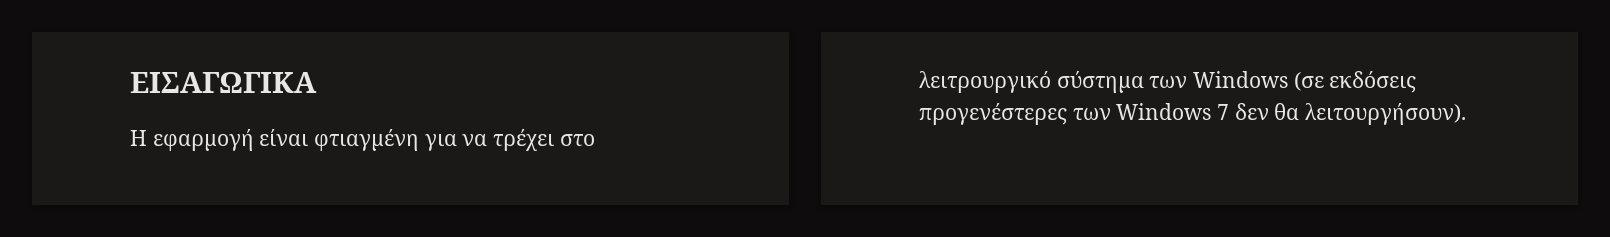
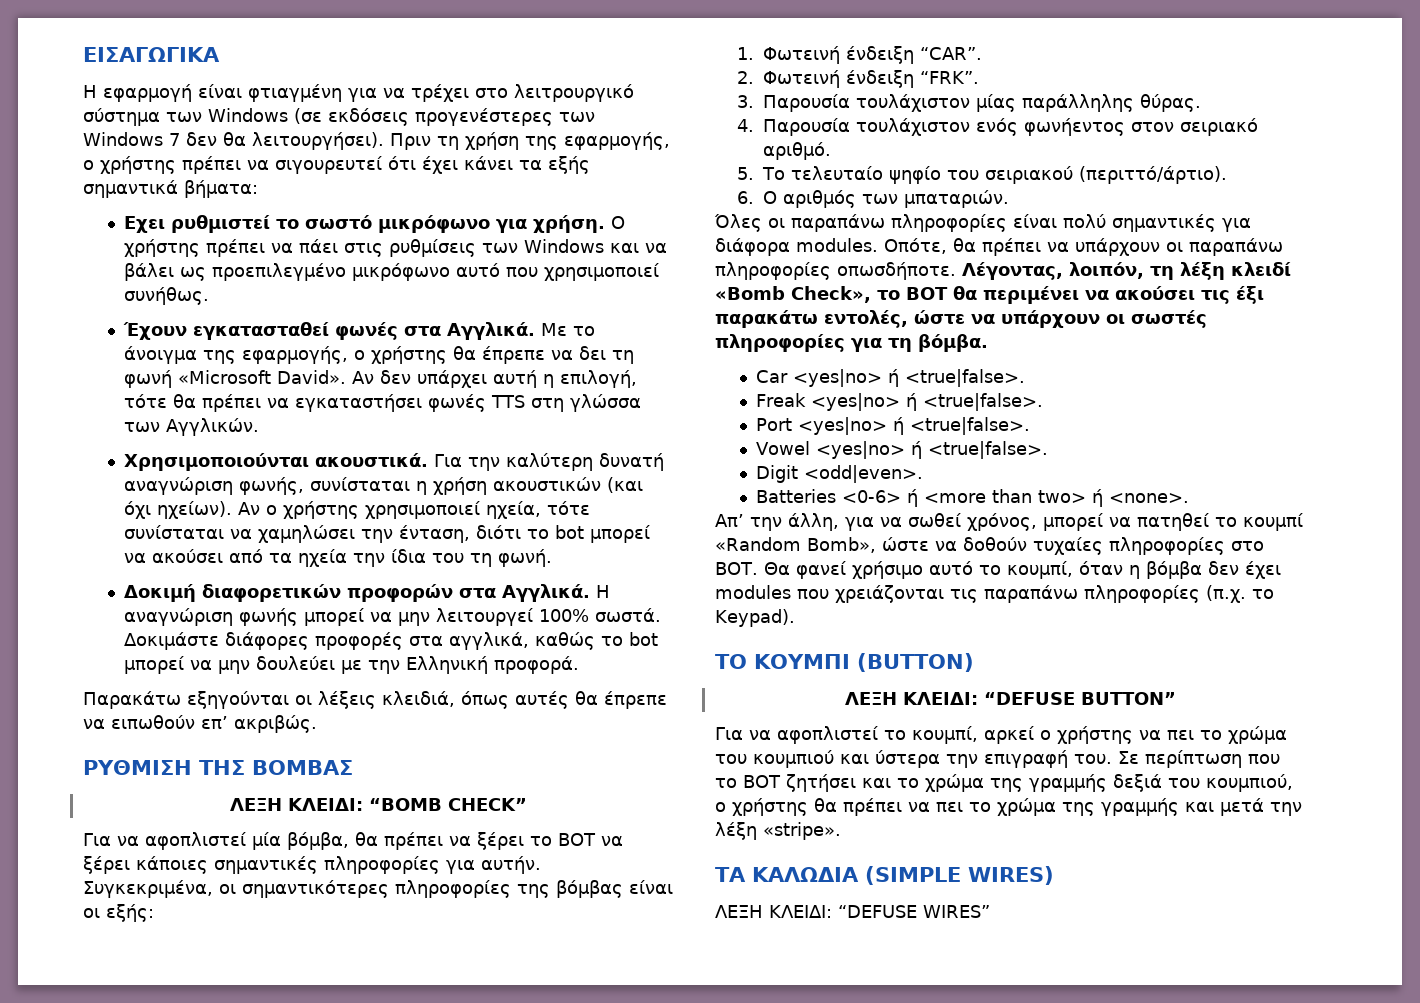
- Η εφαρμογή είναι φτιαγμένη για να τρέχει στο λειτρουργικό σύστημα των Windows (σε εκδόσεις προγενέστερες των Windows 7 δεν θα λειτουργήσουν).
+ Η εφαρμογή είναι φτιαγμένη για να τρέχει στο λειτρουργικό σύστημα των Windows (σε εκδόσεις προγενέστερες των Windows 7 δεν θα λειτουργήσει). Πριν τη χρήση της εφαρμογής, ο χρήστης πρέπει να σιγουρευτεί ότι έχει κάνει τα εξής σημαντικά βήματα:
+ Εχει ρυθμιστεί το σωστό μικρόφωνο για χρήση. Ο χρήστης πρέπει να πάει στις ρυθμίσεις των Windows και να βάλει ως προεπιλεγμένο μικρόφωνο αυτό που χρησιμοποιεί συνήθως.
+ Έχουν εγκατασταθεί φωνές στα Αγγλικά. Με το άνοιγμα της εφαρμογής, ο χρήστης θα έπρεπε να δει τη φωνή «Microsoft David». Αν δεν υπάρχει αυτή η επιλογή, τότε θα πρέπει να εγκαταστήσει φωνές TTS στη γλώσσα των Αγγλικών.
+ Χρησιμοποιούνται ακουστικά. Για την καλύτερη δυνατή αναγνώριση φωνής, συνίσταται η χρήση ακουστικών (και όχι ηχείων). Αν ο χρήστης χρησιμοποιεί ηχεία, τότε συνίσταται να χαμηλώσει την ένταση, διότι το bot μπορεί να ακούσει από τα ηχεία την ίδια του τη φωνή.
+ Δοκιμή διαφορετικών προφορών στα Αγγλικά. Η αναγνώριση φωνής μπορεί να μην λειτουργεί 100% σωστά. Δοκιμάστε διάφορες προφορές στα αγγλικά, καθώς το bot μπορεί να μην δουλεύει με την Ελληνική προφορά.
+ Παρακάτω εξηγούνται οι λέξεις κλειδιά, όπως αυτές θα έπρεπε να ειπωθούν επ’ ακριβώς.
+ ΡΥΘΜΙΣΗ ΤΗΣ ΒΟΜΒΑΣ
+ ΛΕΞΗ ΚΛΕΙΔΙ: “BOMB CHECK”
+ Για να αφοπλιστεί μία βόμβα, θα πρέπει να ξέρει το BOT να ξέρει κάποιες σημαντικές πληροφορίες για αυτήν. Συγκεκριμένα, οι σημαντικότερες πληροφορίες της βόμβας είναι οι εξής:
+ 1. Φωτεινή ένδειξη “CAR”.
+ 2. Φωτεινή ένδειξη “FRK”.
+ 3. Παρουσία τουλάχιστον μίας παράλληλης θύρας.
+ 4. Παρουσία τουλάχιστον ενός φωνήεντος στον σειριακό αριθμό.
+ 5. Το τελευταίο ψηφίο του σειριακού (περιττό/άρτιο).
+ 6. Ο αριθμός των μπαταριών.
+ Όλες οι παραπάνω πληροφορίες είναι πολύ σημαντικές για διάφορα modules. Οπότε, θα πρέπει να υπάρχουν οι παραπάνω πληροφορίες οπωσδήποτε. Λέγοντας, λοιπόν, τη λέξη κλειδί «Bomb Check», το BOT θα περιμένει να ακούσει τις έξι παρακάτω εντολές, ώστε να υπάρχουν οι σωστές πληροφορίες για τη βόμβα.
+ Car <yes|no> ή <true|false>.
+ Freak <yes|no> ή <true|false>.
+ Port <yes|no> ή <true|false>.
+ Vowel <yes|no> ή <true|false>.
+ Digit <odd|even>.
+ Batteries <0-6> ή <more than two> ή <none>.
+ Απ’ την άλλη, για να σωθεί χρόνος, μπορεί να πατηθεί το κουμπί «Random Bomb», ώστε να δοθούν τυχαίες πληροφορίες στο BOT. Θα φανεί χρήσιμο αυτό το κουμπί, όταν η βόμβα δεν έχει modules που χρειάζονται τις παραπάνω πληροφορίες (π.χ. το Keypad).
+ ΤΟ ΚΟΥΜΠΙ (BUTTON)
+ ΛΕΞΗ ΚΛΕΙΔΙ: “DEFUSE BUTTON”
+ Για να αφοπλιστεί το κουμπί, αρκεί ο χρήστης να πει το χρώμα του κουμπιού και ύστερα την επιγραφή του. Σε περίπτωση που το BOT ζητήσει και το χρώμα της γραμμής δεξιά του κουμπιού, ο χρήστης θα πρέπει να πει το χρώμα της γραμμής και μετά την λέξη «stripe».
+ ΤΑ ΚΑΛΩΔΙΑ (SIMPLE WIRES)
+ ΛΕΞΗ ΚΛΕΙΔΙ: “DEFUSE WIRES”

